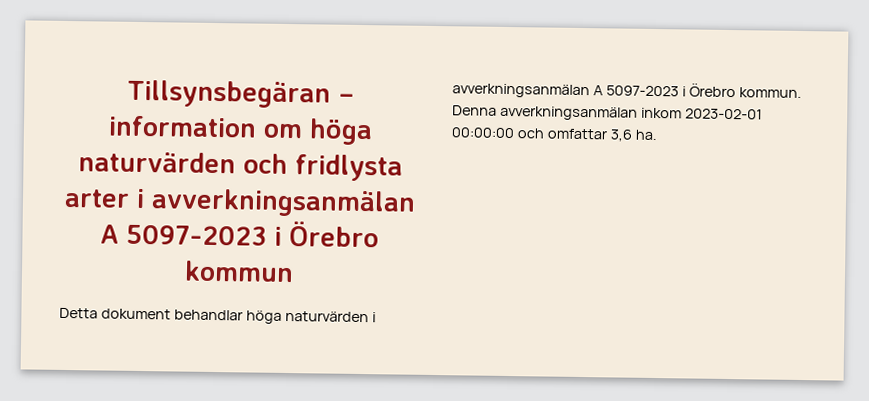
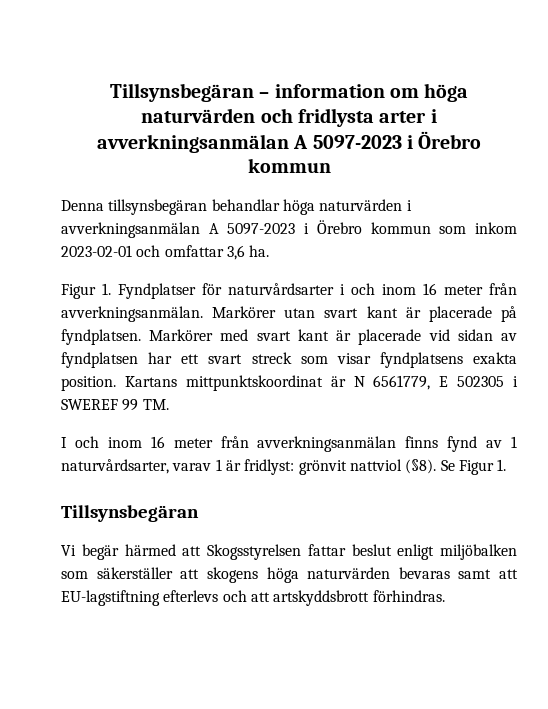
- Detta dokument behandlar höga naturvärden i avverkningsanmälan A 5097-2023 i Örebro kommun. Denna avverkningsanmälan inkom 2023-02-01 00:00:00 och omfattar 3,6 ha.
+ Denna tillsynsbegäran behandlar höga naturvärden i avverkningsanmälan A 5097-2023 i Örebro kommun som inkom 2023-02-01 och omfattar 3,6 ha.
+ Figur 1. Fyndplatser för naturvårdsarter i och inom 16 meter från avverkningsanmälan. Markörer utan svart kant är placerade på fyndplatsen. Markörer med svart kant är placerade vid sidan av fyndplatsen har ett svart streck som visar fyndplatsens exakta position. Kartans mittpunktskoordinat är N 6561779, E 502305 i SWEREF 99 TM.
+ I och inom 16 meter från avverkningsanmälan finns fynd av 1 naturvårdsarter, varav 1 är fridlyst: grönvit nattviol (§8). Se Figur 1.
+ Tillsynsbegäran
+ Vi begär härmed att Skogsstyrelsen fattar beslut enligt miljöbalken som säkerställer att skogens höga naturvärden bevaras samt att EU-lagstiftning efterlevs och att artskyddsbrott förhindras.

